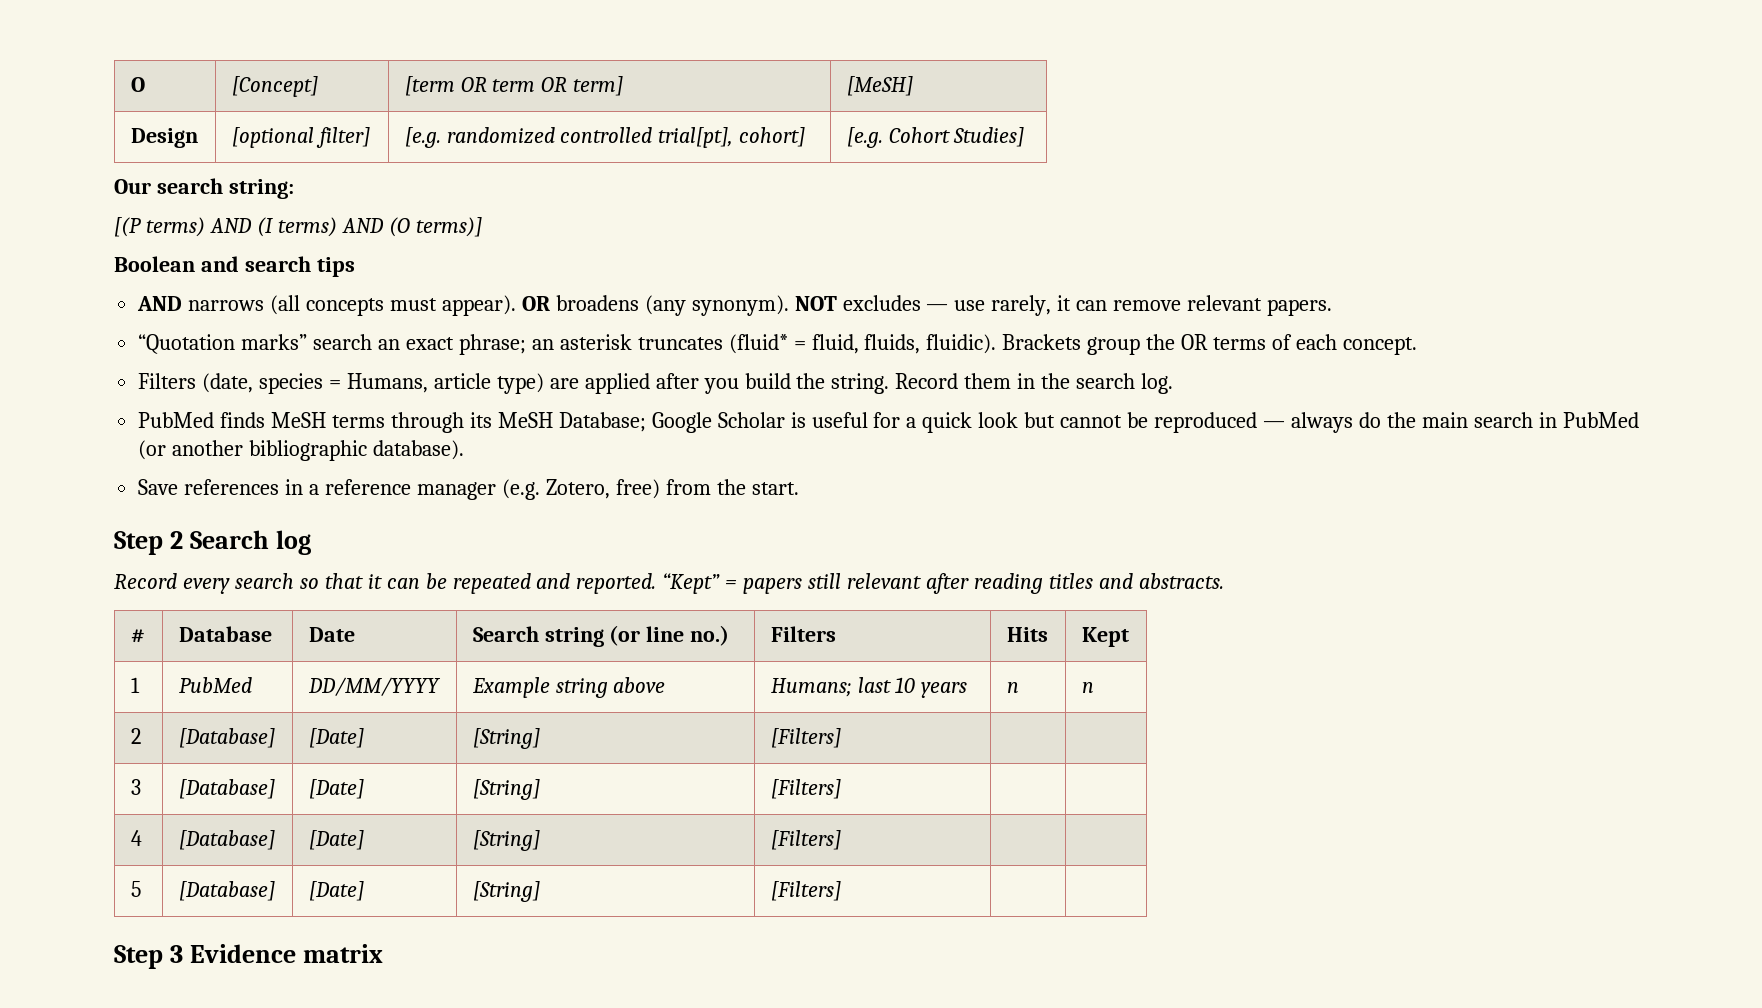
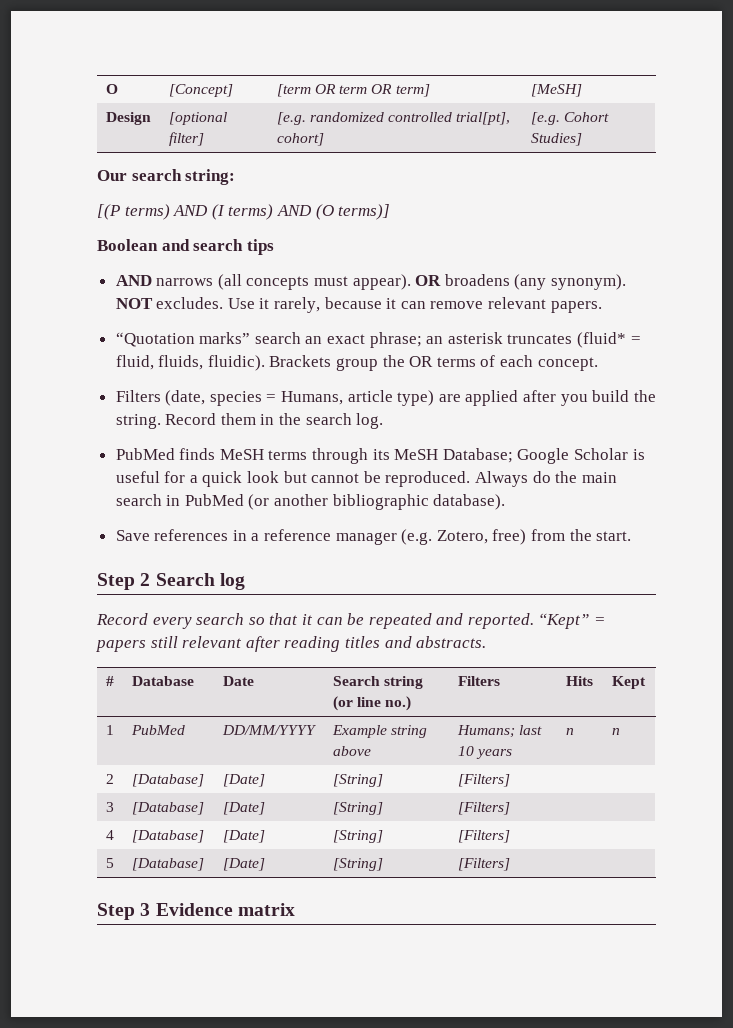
- NOT excludes — use rarely, it can remove relevant papers.
+ NOT excludes. Use it rarely, because it can remove relevant papers.
- PubMed finds MeSH terms through its MeSH Database; Google Scholar is useful for a quick look but cannot be reproduced — always do the main search in PubMed (or another bibliographic database).
+ PubMed finds MeSH terms through its MeSH Database; Google Scholar is useful for a quick look but cannot be reproduced. Always do the main search in PubMed (or another bibliographic database).

